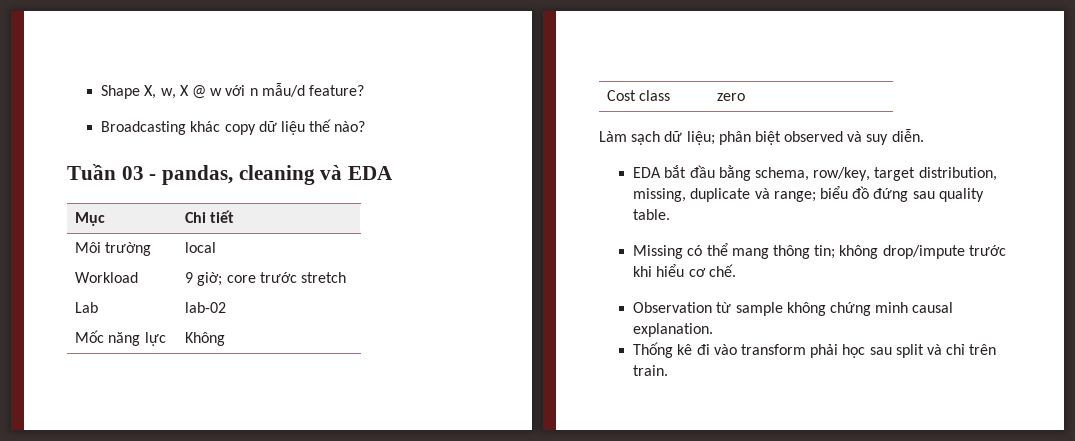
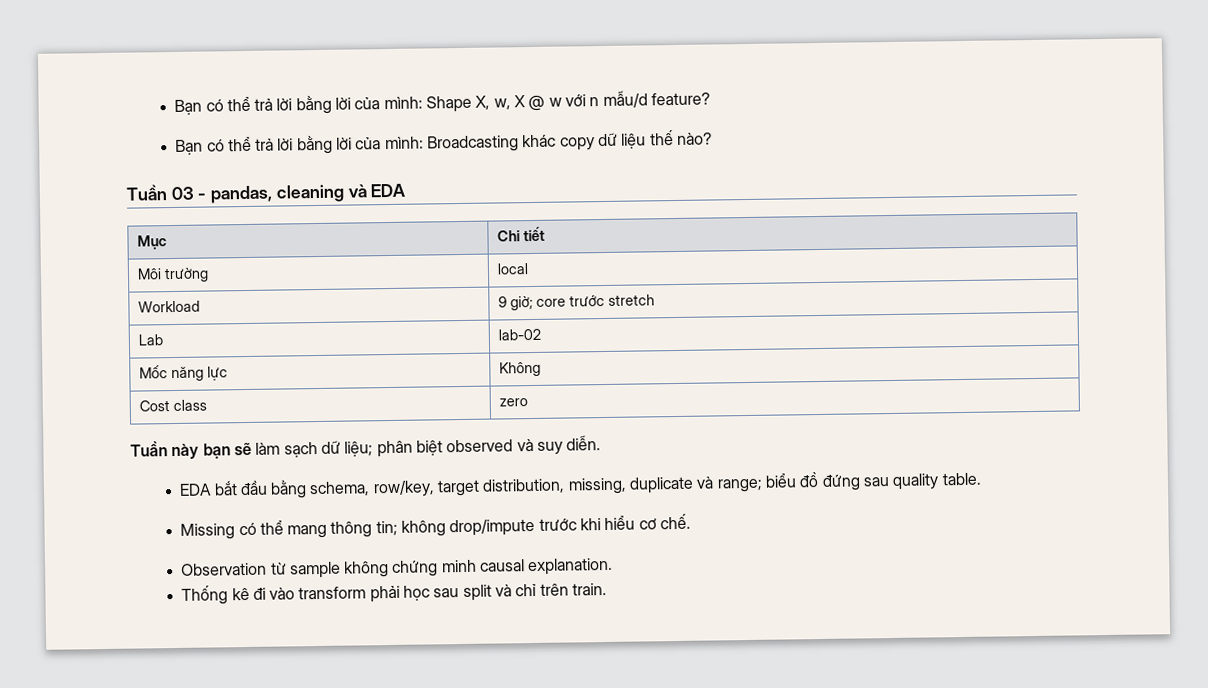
- Shape X, w, X @ w với n mẫu/d feature?
+ Bạn có thể trả lời bằng lời của mình: Shape X, w, X @ w với n mẫu/d feature?
- Broadcasting khác copy dữ liệu thế nào?
+ Bạn có thể trả lời bằng lời của mình: Broadcasting khác copy dữ liệu thế nào?
- Làm sạch dữ liệu; phân biệt observed và suy diễn.
+ Tuần này bạn sẽ làm sạch dữ liệu; phân biệt observed và suy diễn.

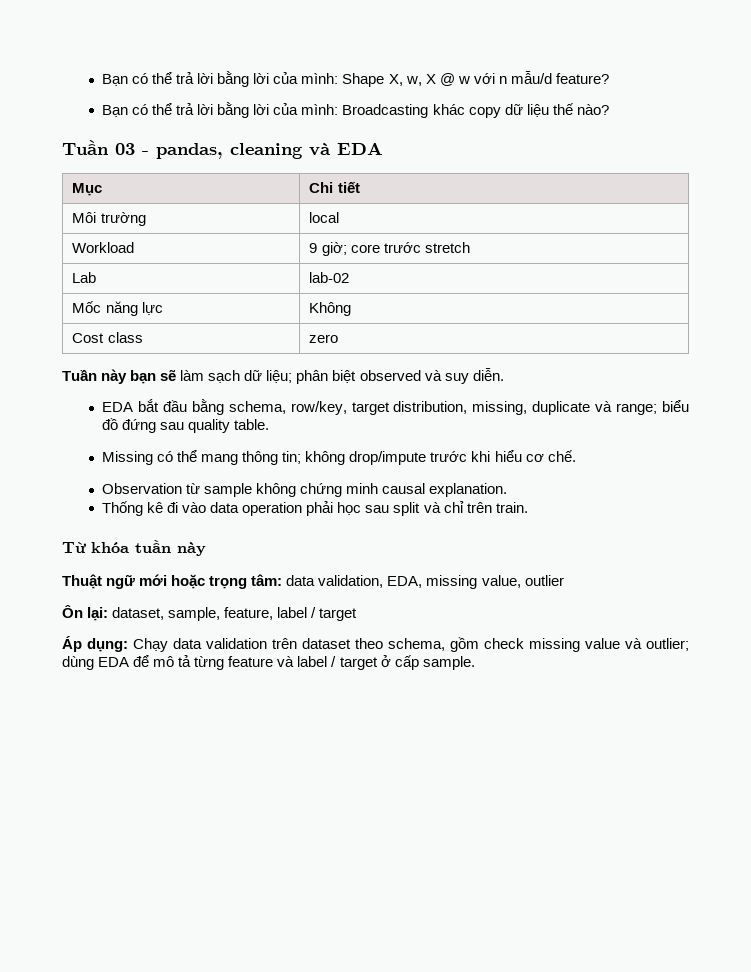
- Thống kê đi vào transform phải học sau split và chỉ trên train.
+ Thống kê đi vào data operation phải học sau split và chỉ trên train.
+ Từ khóa tuần này
+ Thuật ngữ mới hoặc trọng tâm: data validation, EDA, missing value, outlier
+ Ôn lại: dataset, sample, feature, label / target
+ Áp dụng: Chạy data validation trên dataset theo schema, gồm check missing value và outlier; dùng EDA để mô tả từng feature và label / target ở cấp sample.

